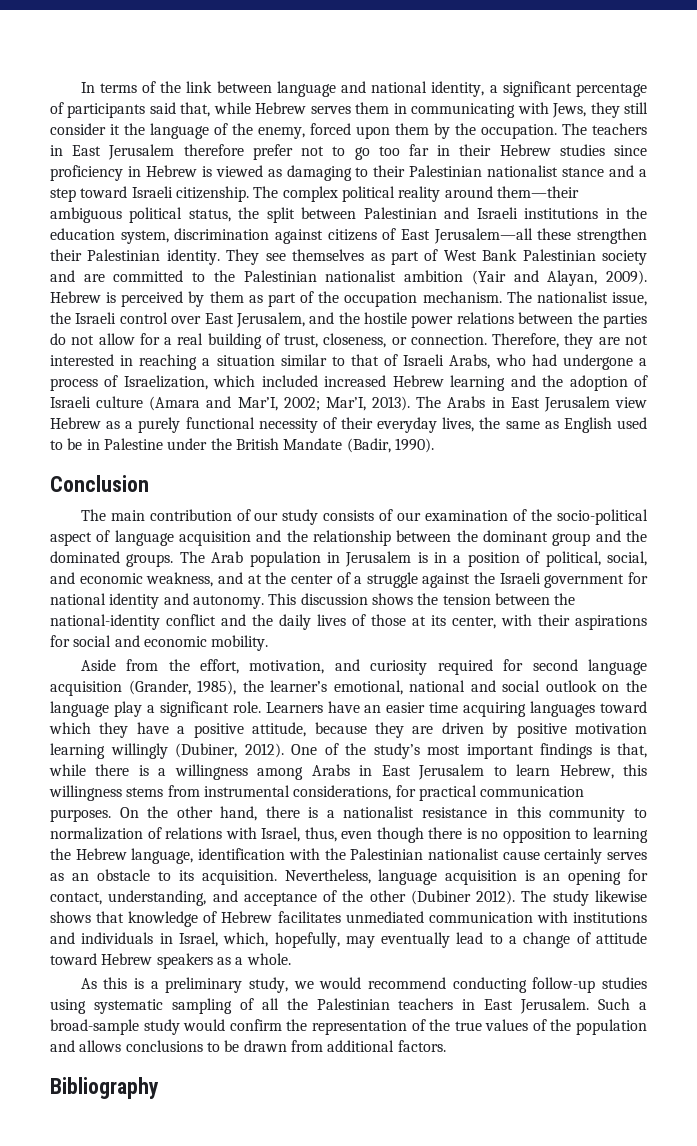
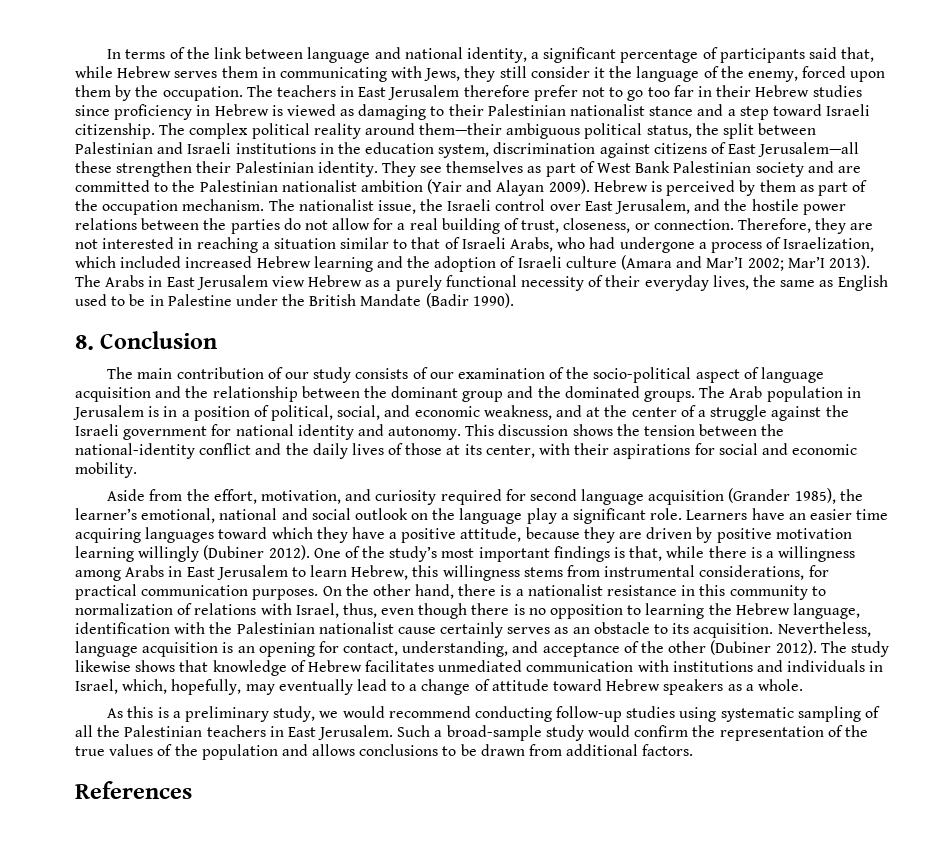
- They see themselves as part of West Bank Palestinian society and are committed to the Palestinian nationalist ambition (Yair and Alayan, 2009).
+ They see themselves as part of West Bank Palestinian society and are committed to the Palestinian nationalist ambition (Yair and Alayan 2009).
- Therefore, they are not interested in reaching a situation similar to that of Israeli Arabs, who had undergone a process of Israelization, which included increased Hebrew learning and the adoption of Israeli culture (Amara and Mar’I, 2002; Mar’I, 2013).
+ Therefore, they are not interested in reaching a situation similar to that of Israeli Arabs, who had undergone a process of Israelization, which included increased Hebrew learning and the adoption of Israeli culture (Amara and Mar’I 2002; Mar’I 2013).
- The Arabs in East Jerusalem view Hebrew as a purely functional necessity of their everyday lives, the same as English used to be in Palestine under the British Mandate (Badir, 1990).
+ The Arabs in East Jerusalem view Hebrew as a purely functional necessity of their everyday lives, the same as English used to be in Palestine under the British Mandate (Badir 1990).
- Conclusion
+ 8. Conclusion
- Aside from the effort, motivation, and curiosity required for second language acquisition (Grander, 1985), the learner’s emotional, national and social outlook on the language play a significant role.
+ Aside from the effort, motivation, and curiosity required for second language acquisition (Grander 1985), the learner’s emotional, national and social outlook on the language play a significant role.
- Learners have an easier time acquiring languages toward which they have a positive attitude, because they are driven by positive motivation learning willingly (Dubiner, 2012).
+ Learners have an easier time acquiring languages toward which they have a positive attitude, because they are driven by positive motivation learning willingly (Dubiner 2012).
- Bibliography
+ References

